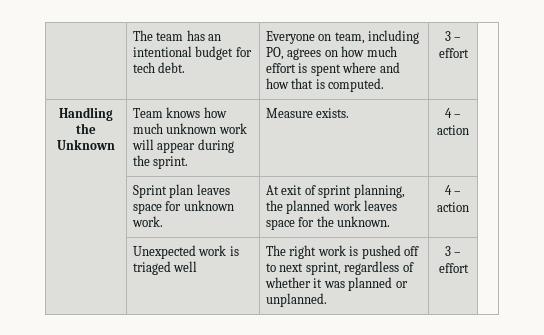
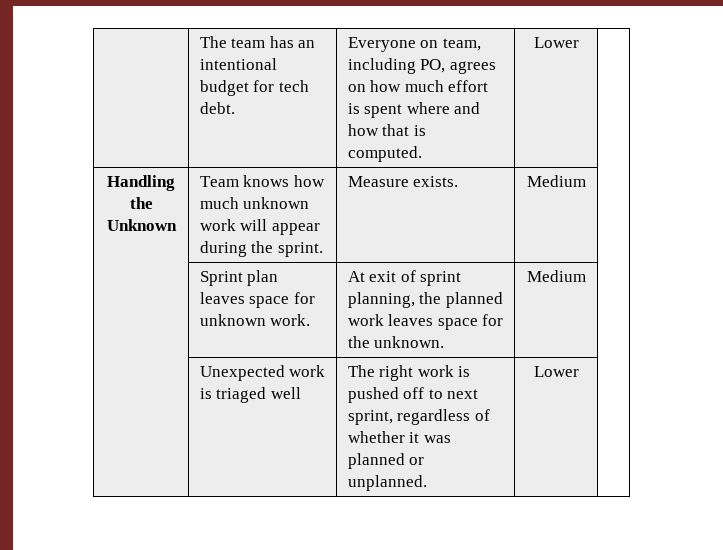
- | The team has an intentional budget for tech debt. | Everyone on team, including PO, agrees on how much effort is spent where and how that is computed. | 3 – effort |
+ | The team has an intentional budget for tech debt. | Everyone on team, including PO, agrees on how much effort is spent where and how that is computed. | Lower |
- Handling the Unknown | Team knows how much unknown work will appear during the sprint. | Measure exists. | 4 – action |
+ Handling the Unknown | Team knows how much unknown work will appear during the sprint. | Measure exists. | Medium |
- | Sprint plan leaves space for unknown work. | At exit of sprint planning, the planned work leaves space for the unknown. | 4 – action |
+ | Sprint plan leaves space for unknown work. | At exit of sprint planning, the planned work leaves space for the unknown. | Medium |
- | Unexpected work is triaged well | The right work is pushed off to next sprint, regardless of whether it was planned or unplanned. | 3 – effort |
+ | Unexpected work is triaged well | The right work is pushed off to next sprint, regardless of whether it was planned or unplanned. | Lower |

